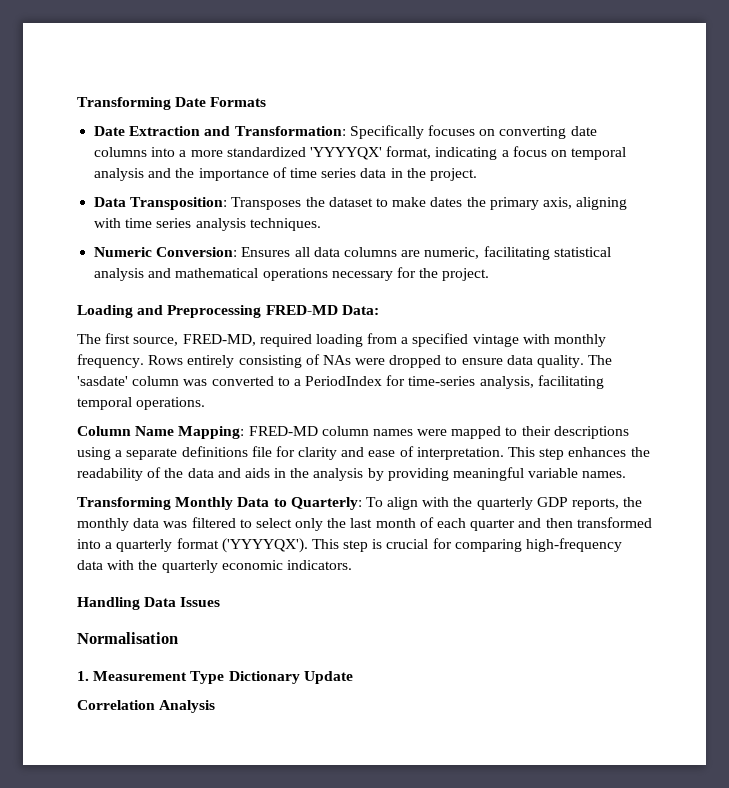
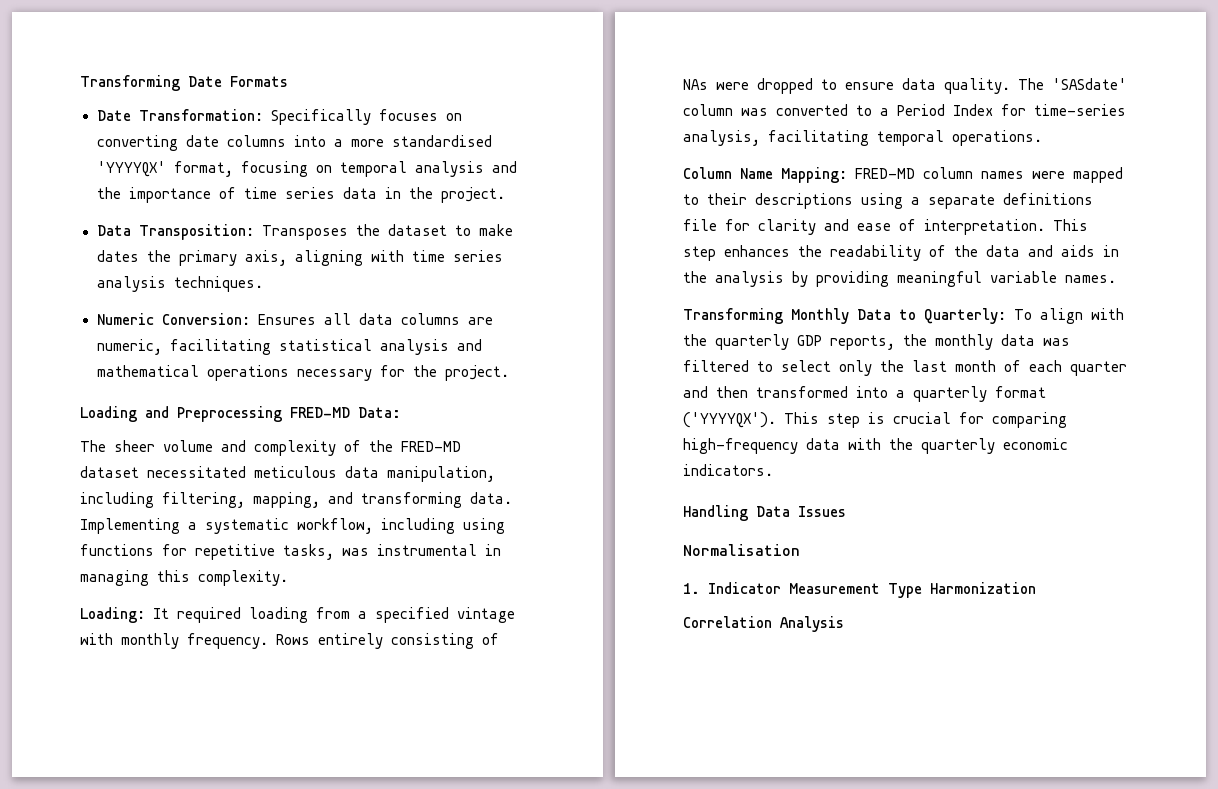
- Date Extraction and Transformation: Specifically focuses on converting date columns into a more standardized 'YYYYQX' format, indicating a focus on temporal analysis and the importance of time series data in the project.
+ Date Transformation: Specifically focuses on converting date columns into a more standardised 'YYYYQX' format, focusing on temporal analysis and the importance of time series data in the project.
- The first source, FRED-MD, required loading from a specified vintage with monthly frequency.
+ The sheer volume and complexity of the FRED-MD dataset necessitated meticulous data manipulation, including filtering, mapping, and transforming data. Implementing a systematic workflow, including using functions for repetitive tasks, was instrumental in managing this complexity.
+ Loading: It required loading from a specified vintage with monthly frequency.
- The 'sasdate' column was converted to a PeriodIndex for time-series analysis, facilitating temporal operations.
+ The 'SASdate' column was converted to a Period Index for time-series analysis, facilitating temporal operations.
- 1. Measurement Type Dictionary Update
+ 1. Indicator Measurement Type Harmonization

